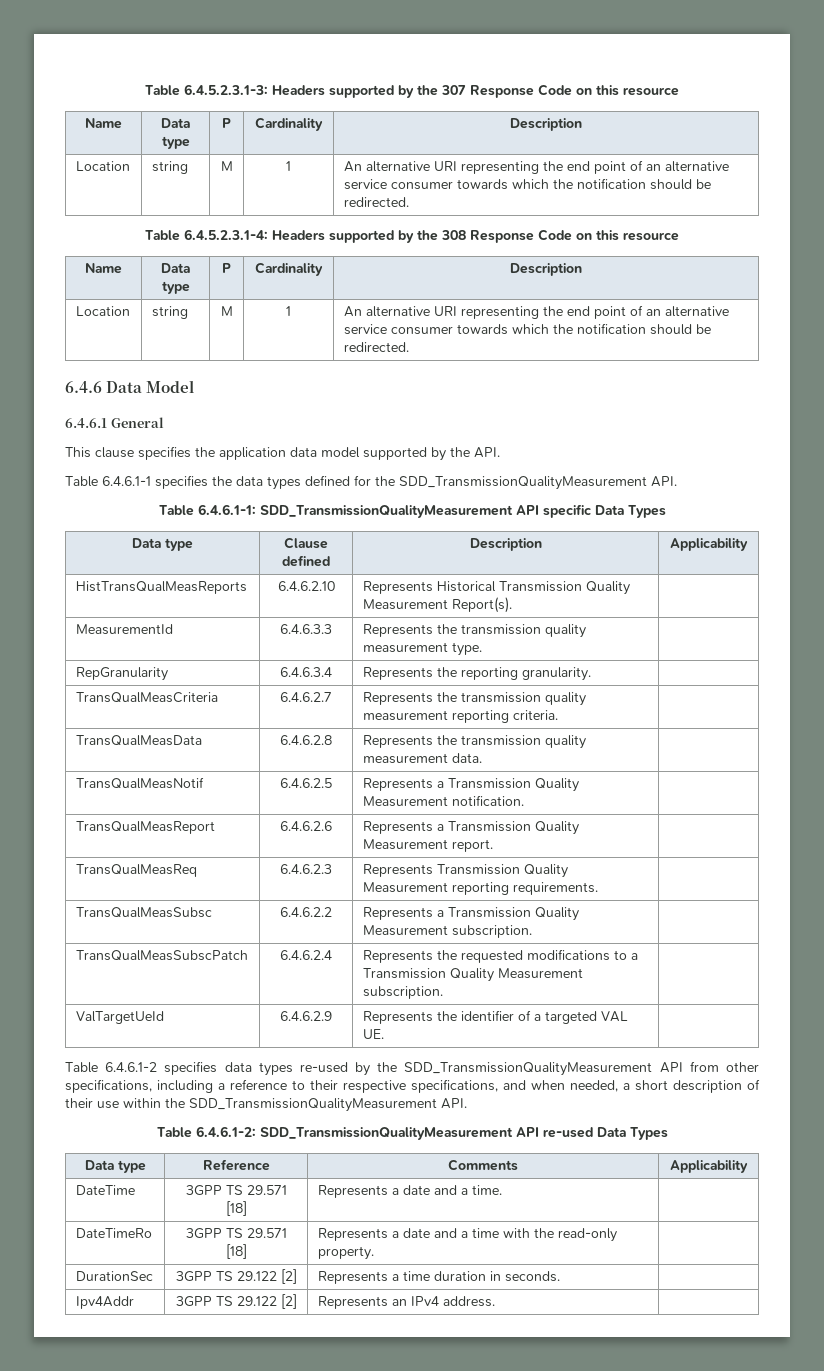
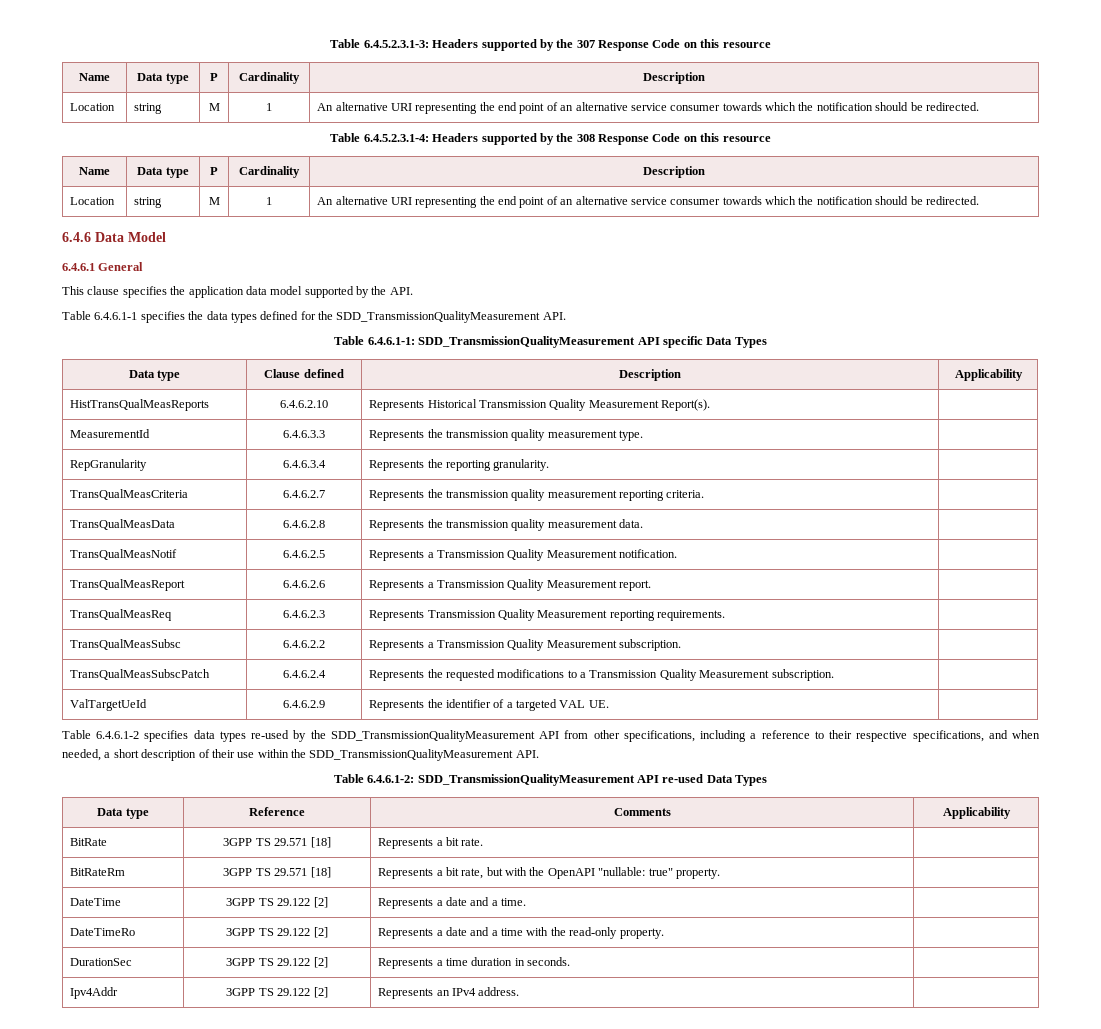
- DateTime | 3GPP TS 29.571 [18] | Represents a date and a time. |
+ BitRate | 3GPP TS 29.571 [18] | Represents a bit rate. |
+ BitRateRm | 3GPP TS 29.571 [18] | Represents a bit rate, but with the OpenAPI "nullable: true" property. |
+ DateTime | 3GPP TS 29.122 [2] | Represents a date and a time. |
- DateTimeRo | 3GPP TS 29.571 [18] | Represents a date and a time with the read-only property. |
+ DateTimeRo | 3GPP TS 29.122 [2] | Represents a date and a time with the read-only property. |

